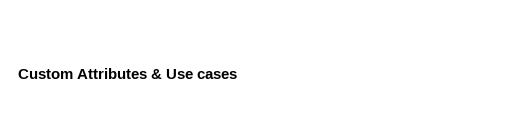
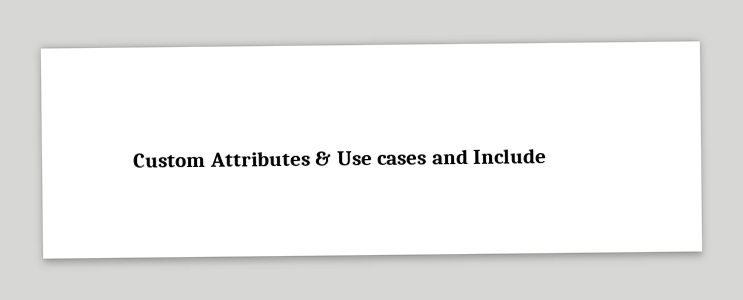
- Custom Attributes & Use cases
+ Custom Attributes & Use cases and Include

